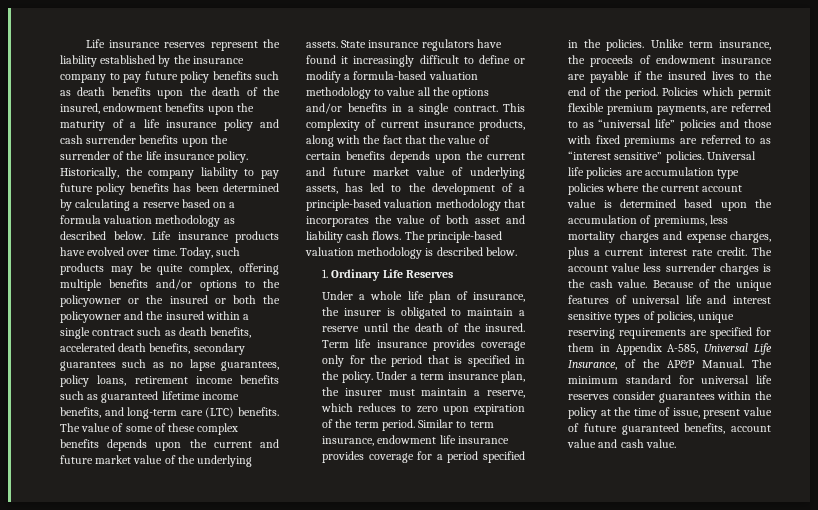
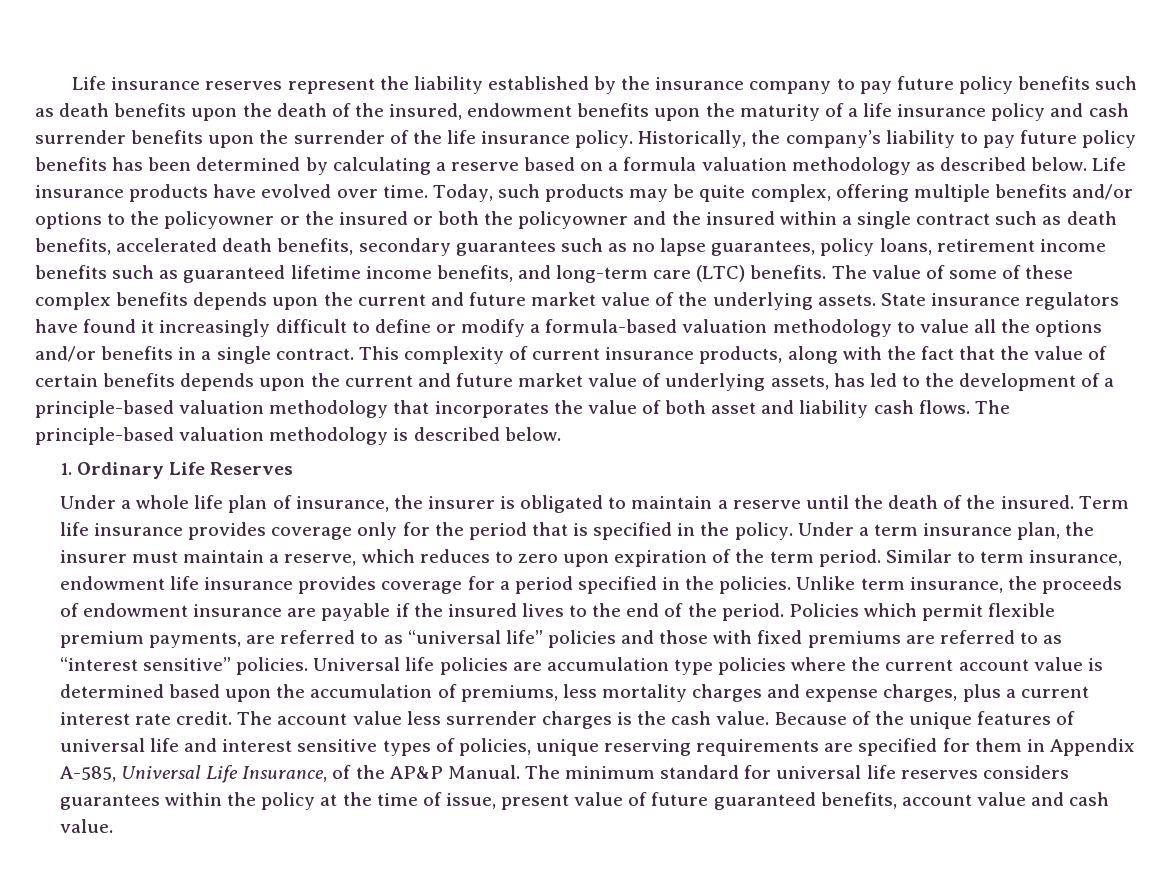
- Historically, the company liability to pay future policy benefits has been determined by calculating a reserve based on a formula valuation methodology as described below.
+ Historically, the company’s liability to pay future policy benefits has been determined by calculating a reserve based on a formula valuation methodology as described below.
- The minimum standard for universal life reserves consider guarantees within the policy at the time of issue, present value of future guaranteed benefits, account value and cash value.
+ The minimum standard for universal life reserves considers guarantees within the policy at the time of issue, present value of future guaranteed benefits, account value and cash value.

